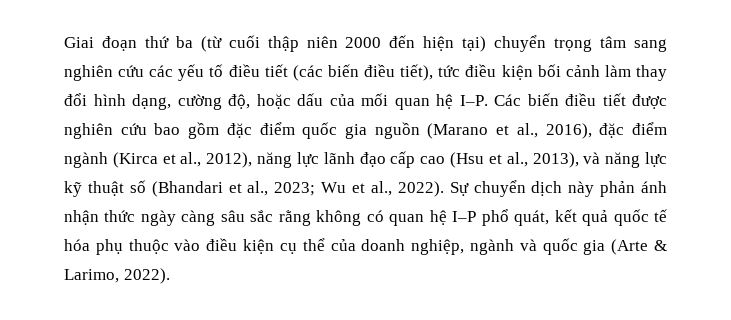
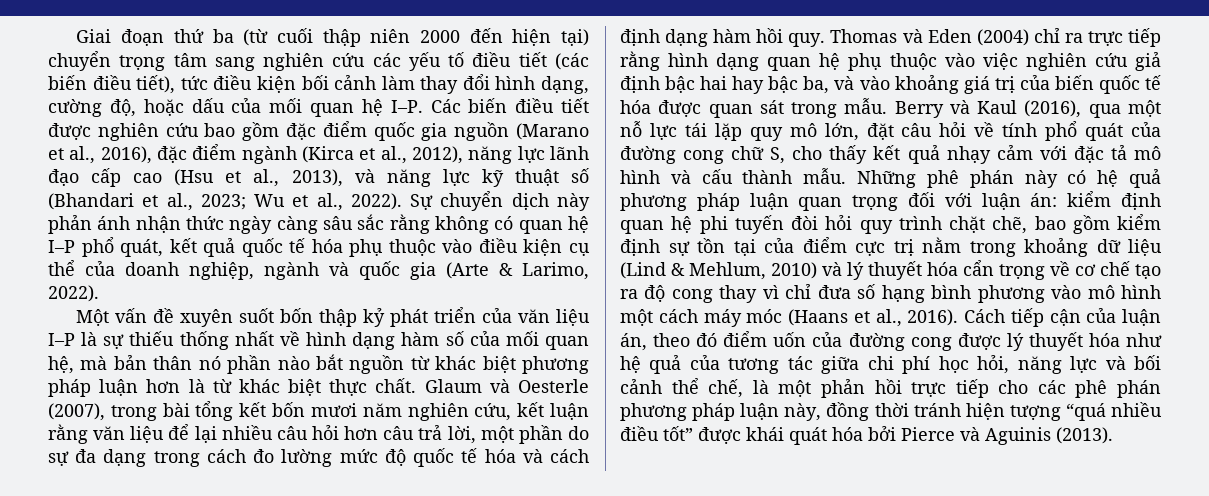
+ Một vấn đề xuyên suốt bốn thập kỷ phát triển của văn liệu I–P là sự thiếu thống nhất về hình dạng hàm số của mối quan hệ, mà bản thân nó phần nào bắt nguồn từ khác biệt phương pháp luận hơn là từ khác biệt thực chất. Glaum và Oesterle (2007), trong bài tổng kết bốn mươi năm nghiên cứu, kết luận rằng văn liệu để lại nhiều câu hỏi hơn câu trả lời, một phần do sự đa dạng trong cách đo lường mức độ quốc tế hóa và cách định dạng hàm hồi quy. Thomas và Eden (2004) chỉ ra trực tiếp rằng hình dạng quan hệ phụ thuộc vào việc nghiên cứu giả định bậc hai hay bậc ba, và vào khoảng giá trị của biến quốc tế hóa được quan sát trong mẫu. Berry và Kaul (2016), qua một nỗ lực tái lặp quy mô lớn, đặt câu hỏi về tính phổ quát của đường cong chữ S, cho thấy kết quả nhạy cảm với đặc tả mô hình và cấu thành mẫu. Những phê phán này có hệ quả phương pháp luận quan trọng đối với luận án: kiểm định quan hệ phi tuyến đòi hỏi quy trình chặt chẽ, bao gồm kiểm định sự tồn tại của điểm cực trị nằm trong khoảng dữ liệu (Lind & Mehlum, 2010) và lý thuyết hóa cẩn trọng về cơ chế tạo ra độ cong thay vì chỉ đưa số hạng bình phương vào mô hình một cách máy móc (Haans et al., 2016). Cách tiếp cận của luận án, theo đó điểm uốn của đường cong được lý thuyết hóa như hệ quả của tương tác giữa chi phí học hỏi, năng lực và bối cảnh thể chế, là một phản hồi trực tiếp cho các phê phán phương pháp luận này, đồng thời tránh hiện tượng “quá nhiều điều tốt” được khái quát hóa bởi Pierce và Aguinis (2013).

